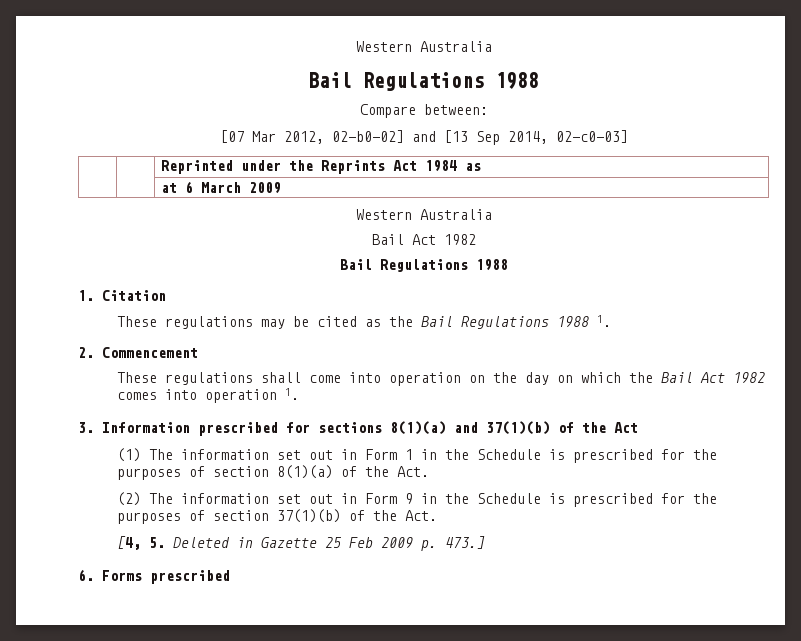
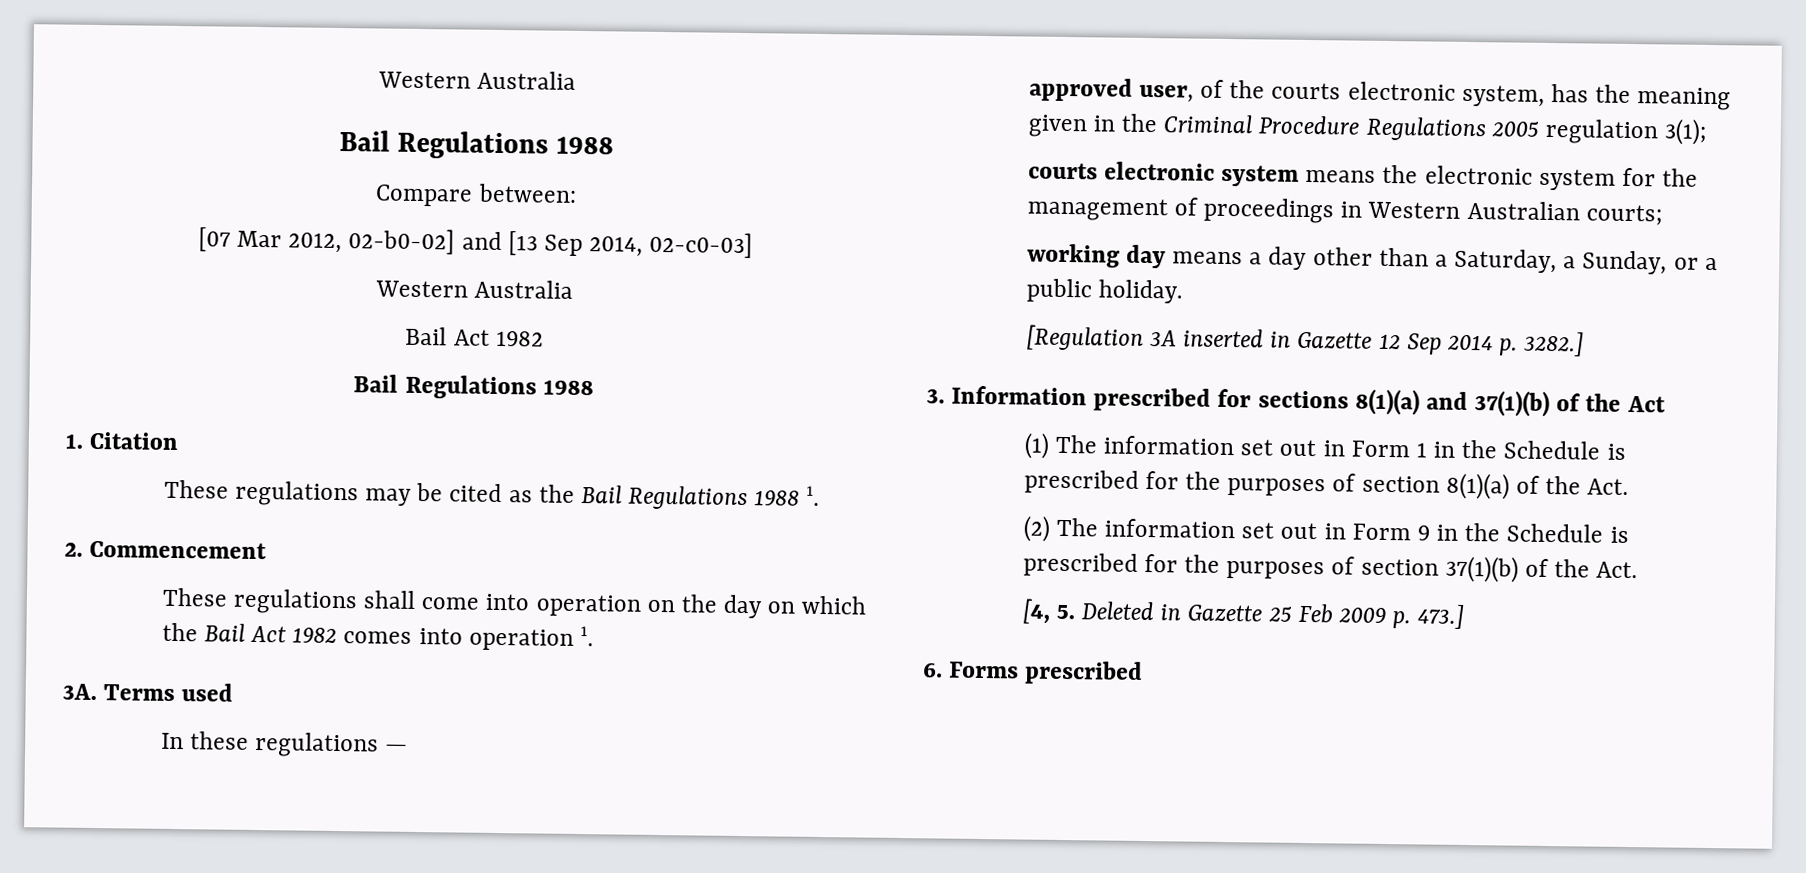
- | | Reprinted under the Reprints Act 1984 as
- | | at 6 March 2009
+ 3A. Terms used
+ In these regulations —
+ approved user, of the courts electronic system, has the meaning given in the Criminal Procedure Regulations 2005 regulation 3(1);
+ courts electronic system means the electronic system for the management of proceedings in Western Australian courts;
+ working day means a day other than a Saturday, a Sunday, or a public holiday.
+ [Regulation 3A inserted in Gazette 12 Sep 2014 p. 3282.]

